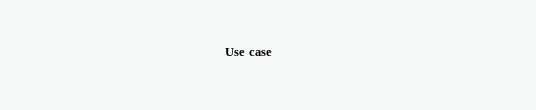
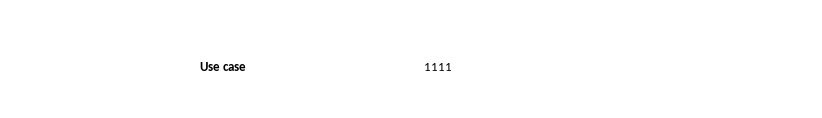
+ 1111

